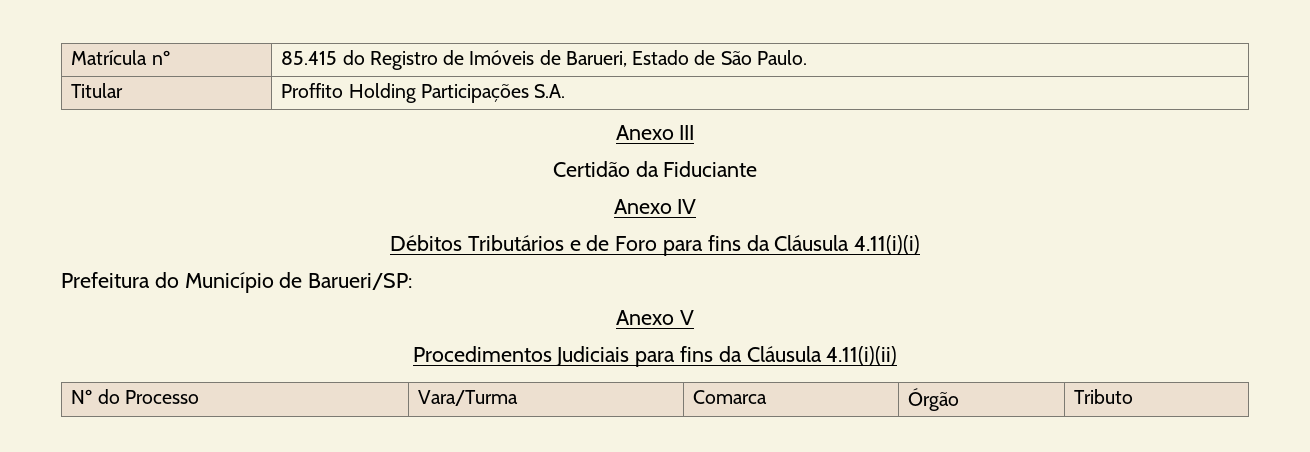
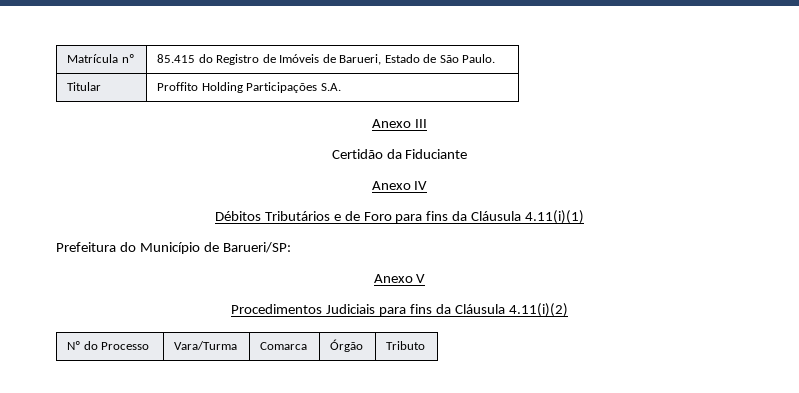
- Débitos Tributários e de Foro para fins da Cláusula 4.11(i)(i)
+ Débitos Tributários e de Foro para fins da Cláusula 4.11(i)(1)
- Procedimentos Judiciais para fins da Cláusula 4.11(i)(ii)
+ Procedimentos Judiciais para fins da Cláusula 4.11(i)(2)

